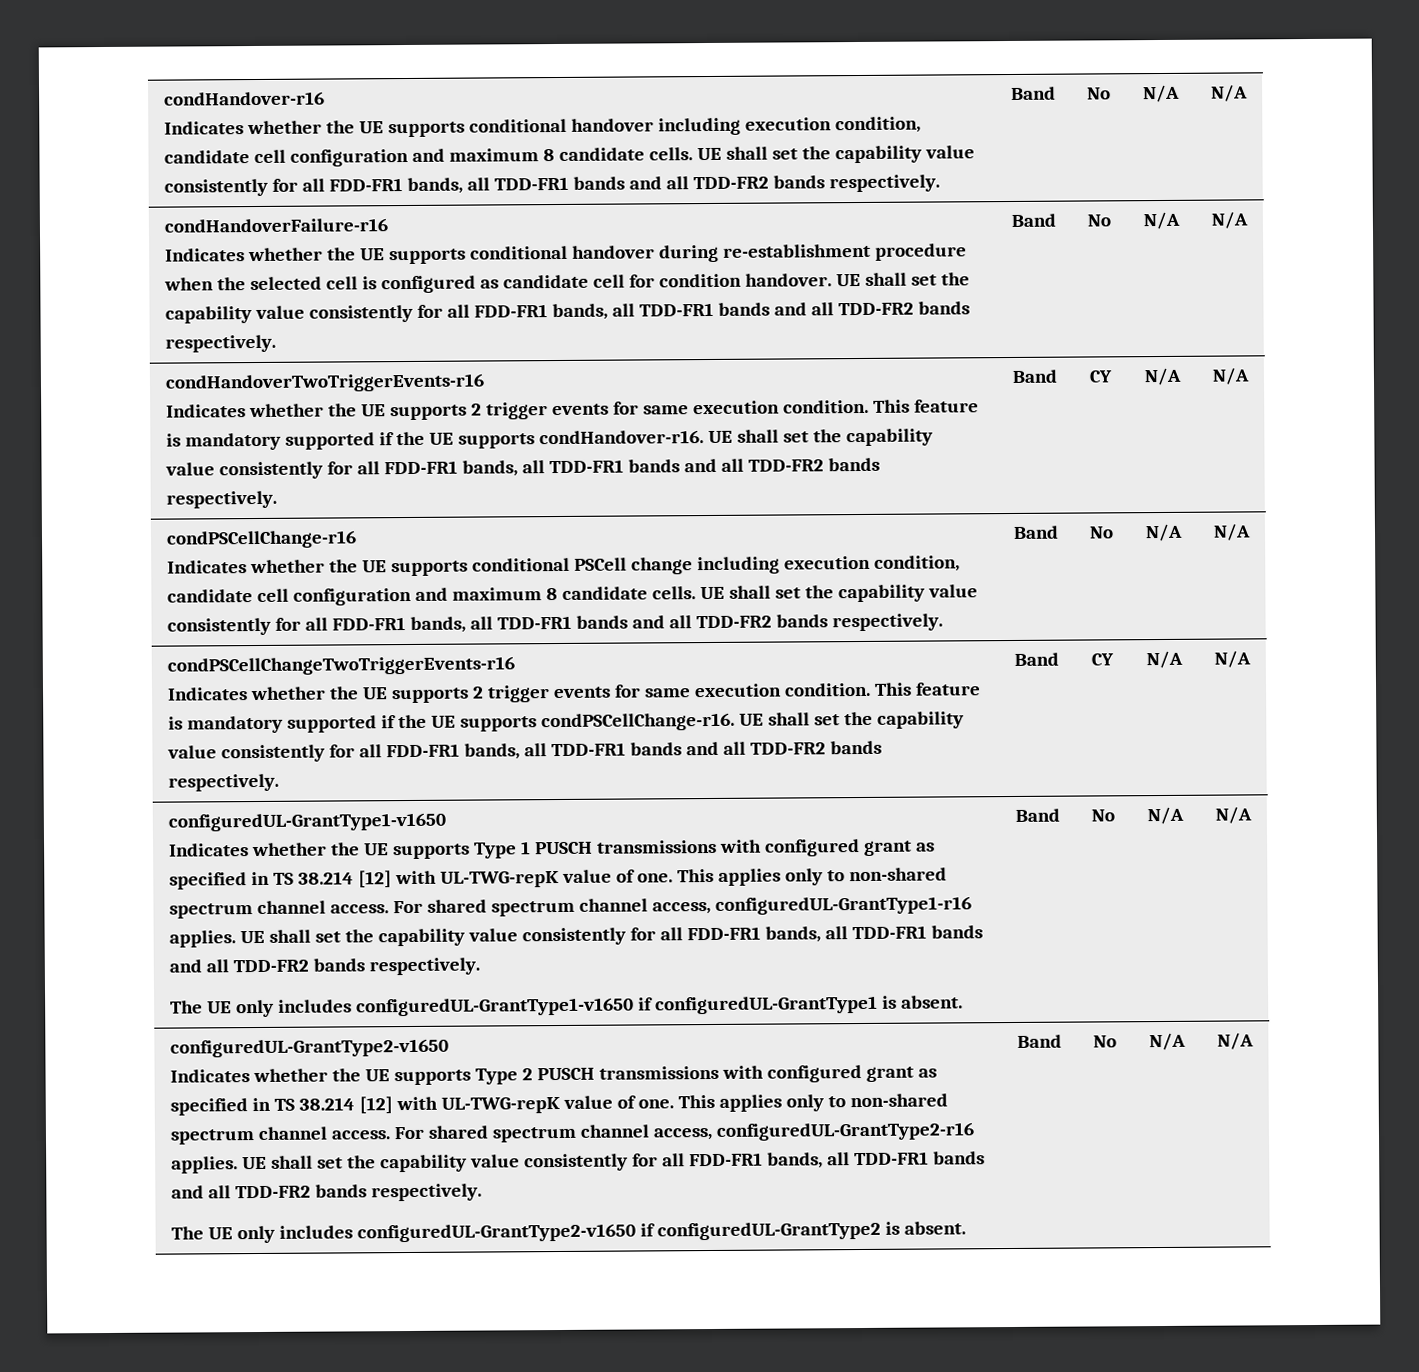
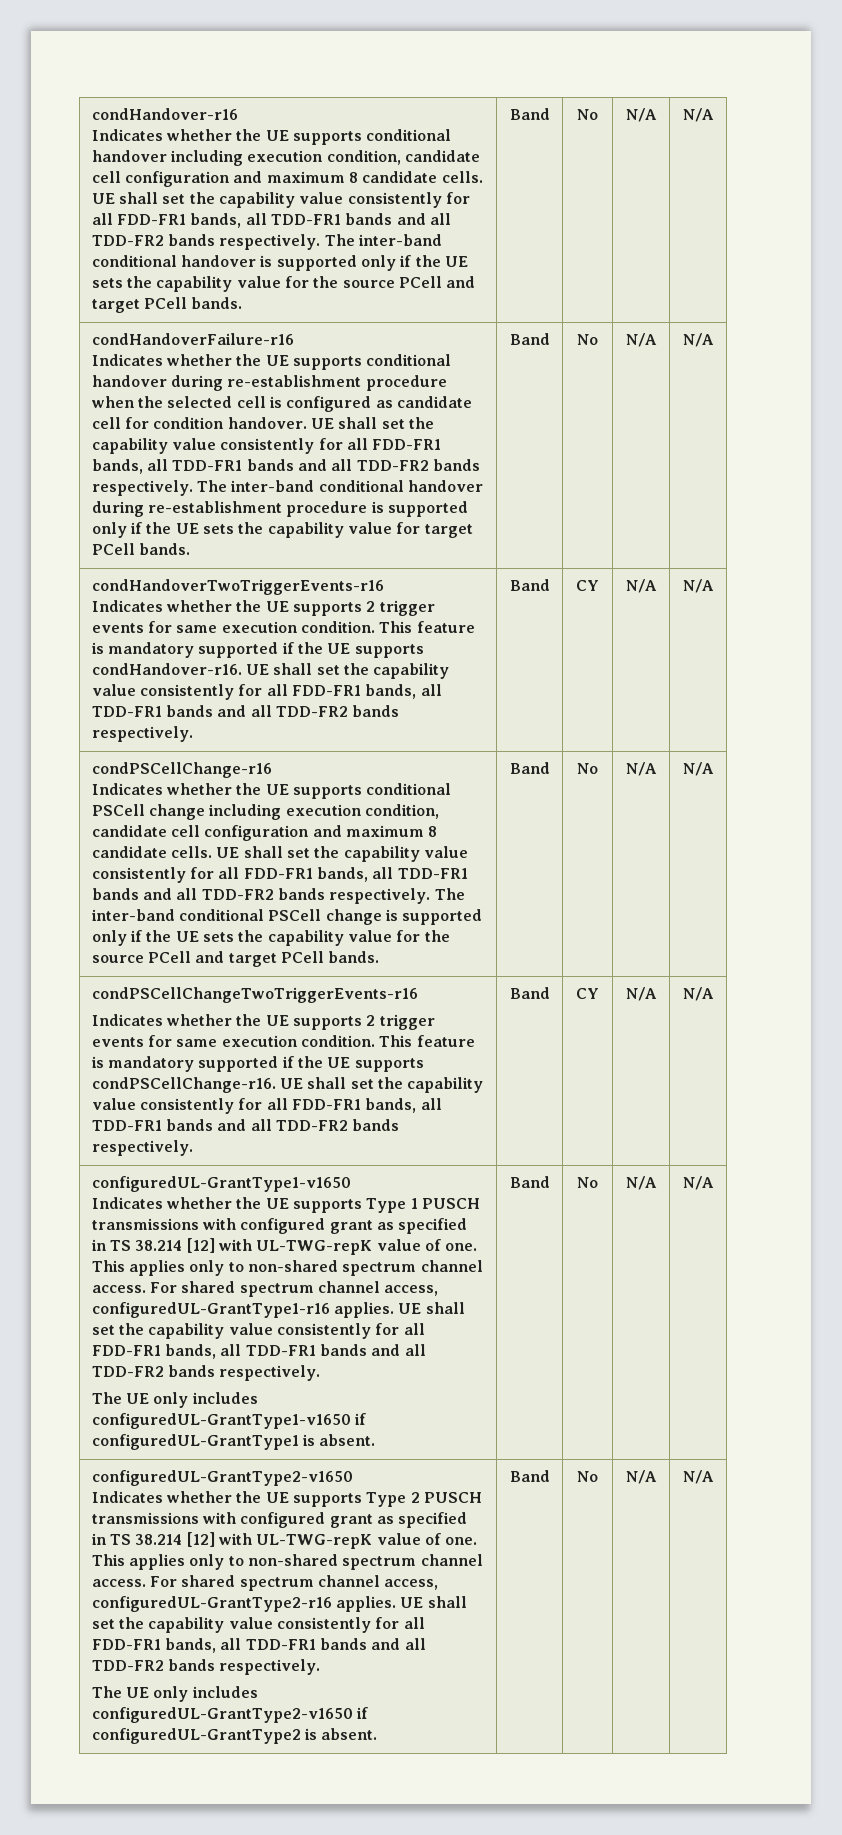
+ The inter-band conditional handover is supported only if the UE sets the capability value for the source PCell and target PCell bands.
+ The inter-band conditional handover during re-establishment procedure is supported only if the UE sets the capability value for target PCell bands.
+ The inter-band conditional PSCell change is supported only if the UE sets the capability value for the source PCell and target PCell bands.

